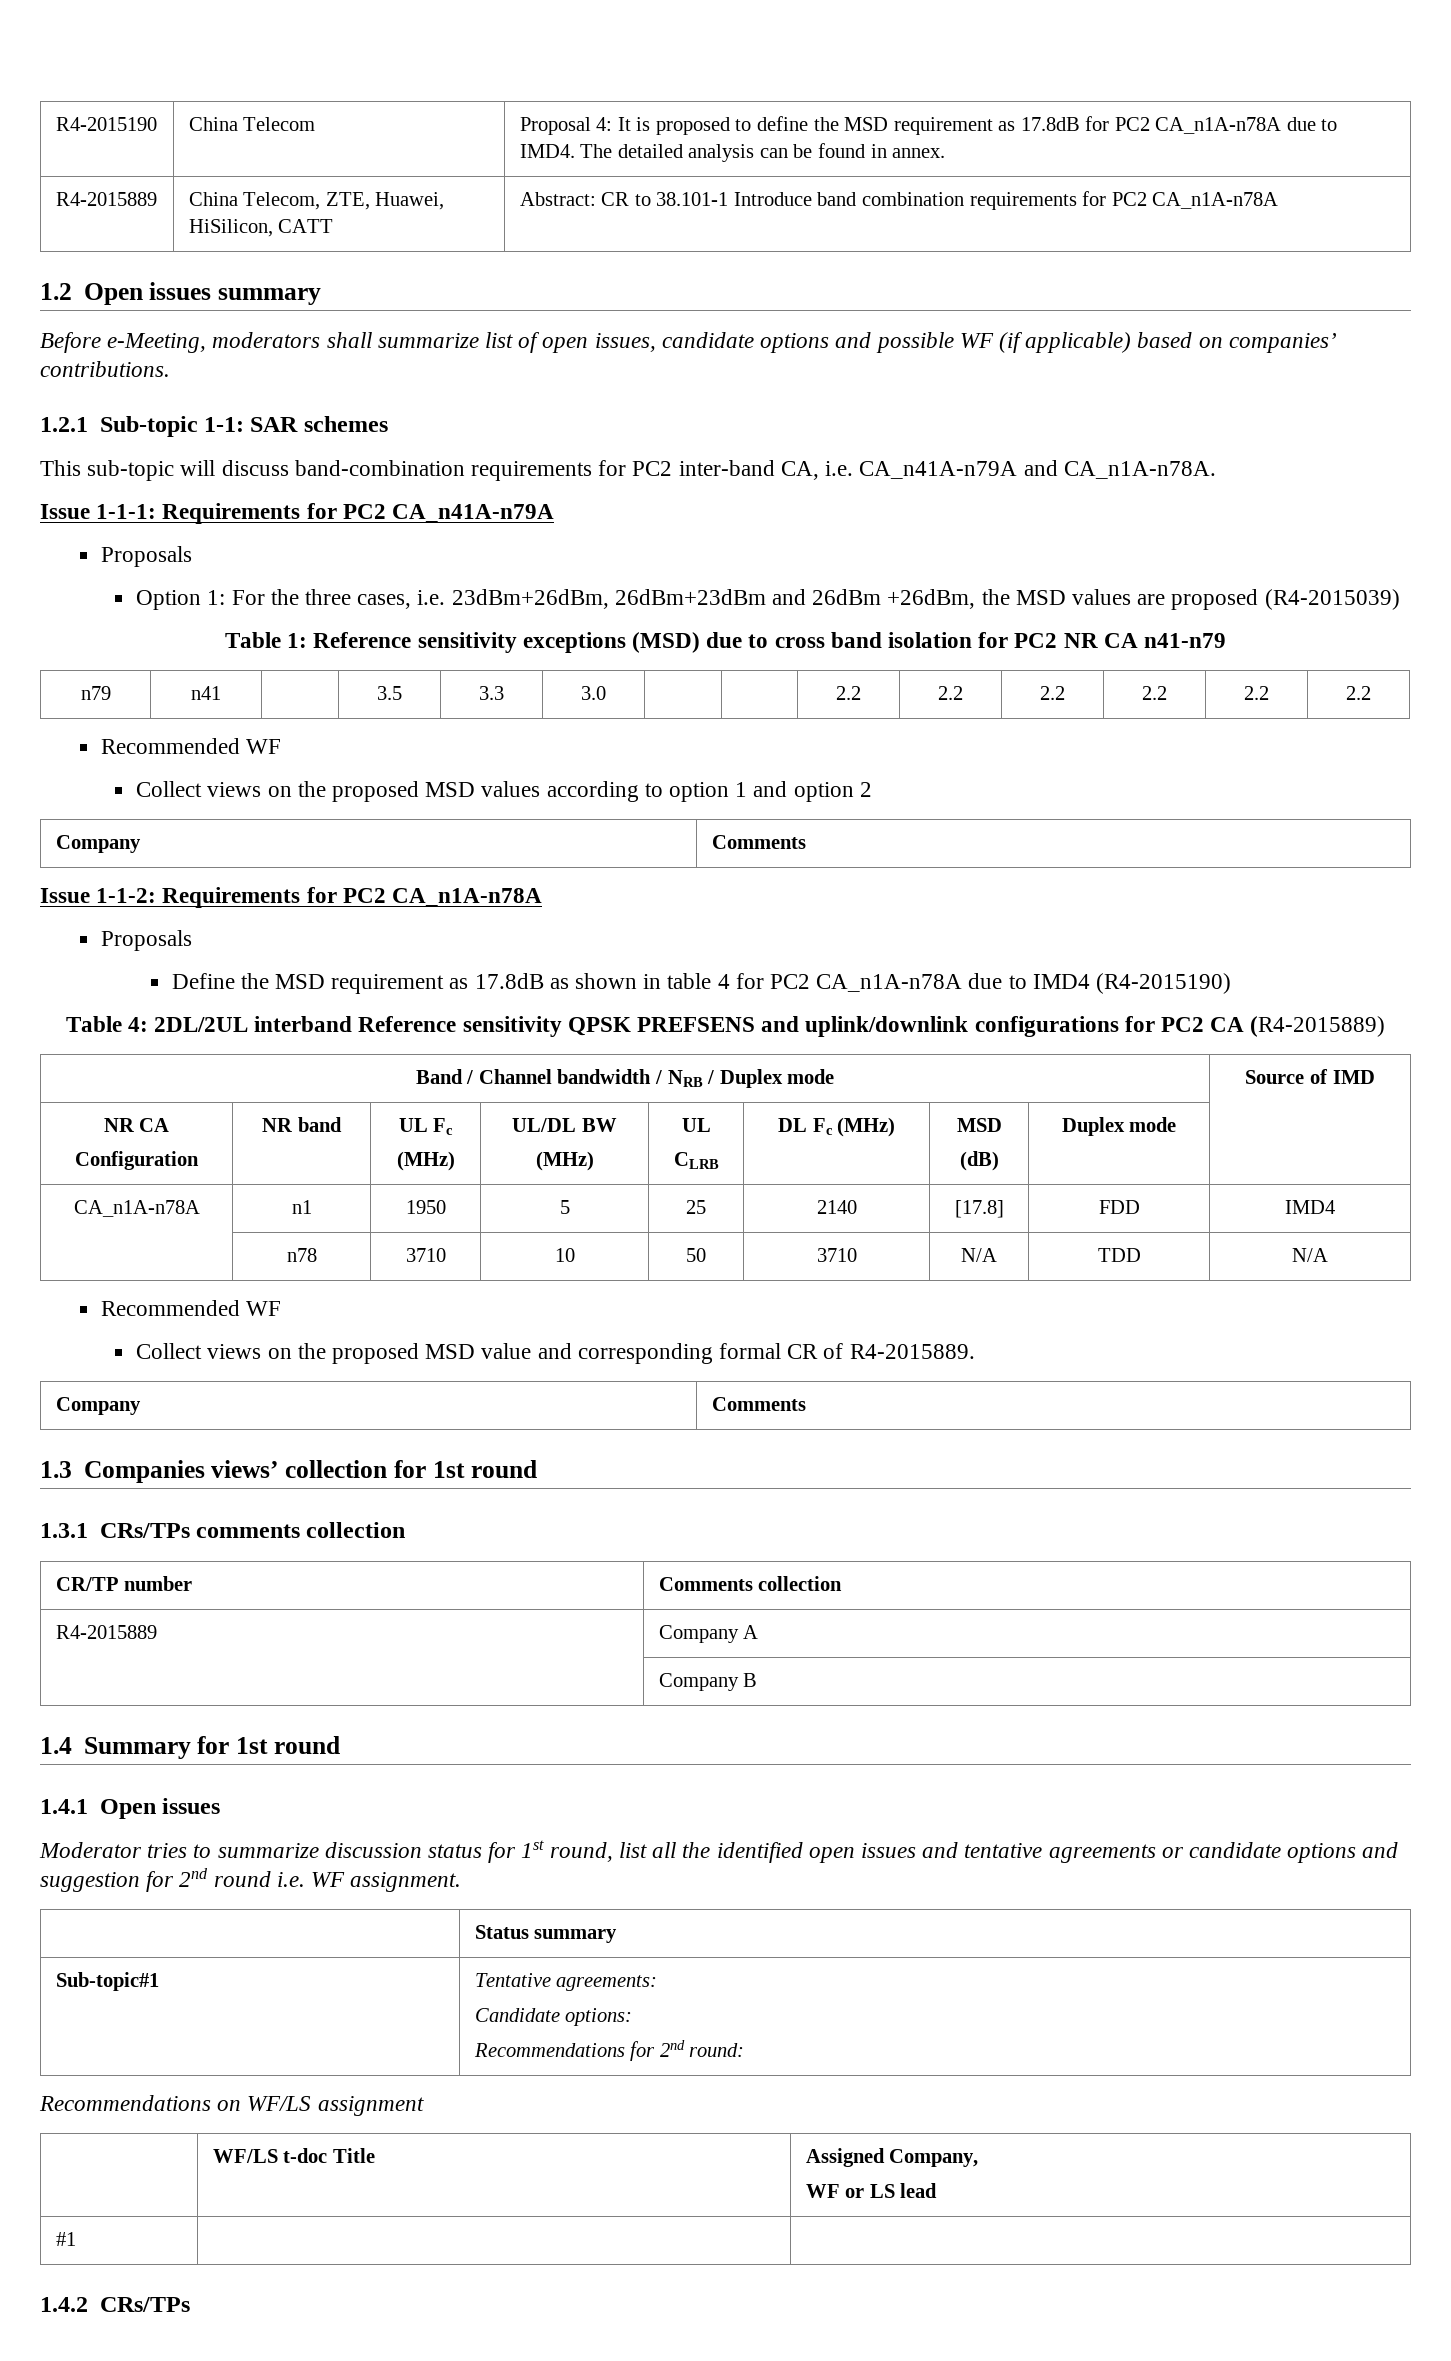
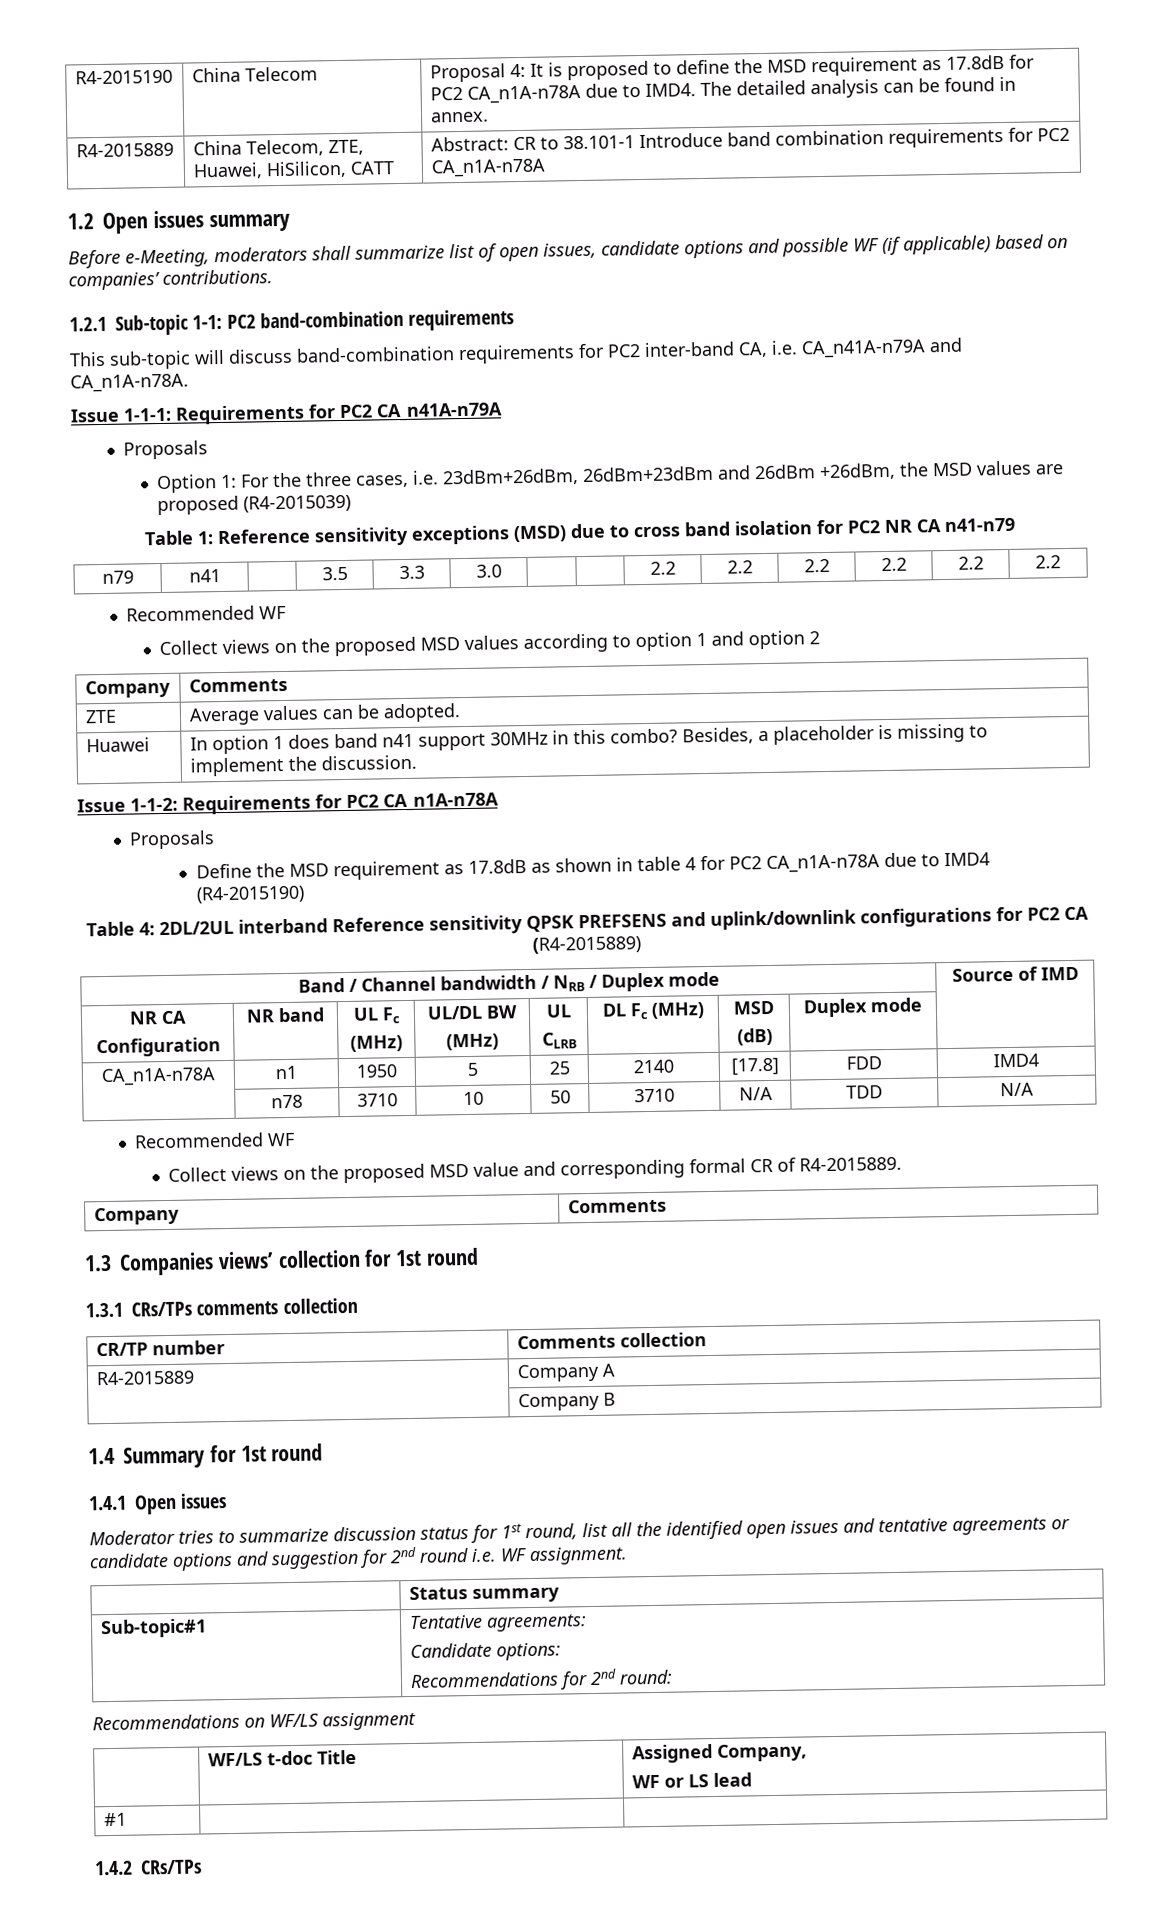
- 1.2.1 Sub-topic 1-1: SAR schemes
+ 1.2.1 Sub-topic 1-1: PC2 band-combination requirements
+ ZTE | Average values can be adopted.
+ Huawei | In option 1 does band n41 support 30MHz in this combo? Besides, a placeholder is missing to implement the discussion.

